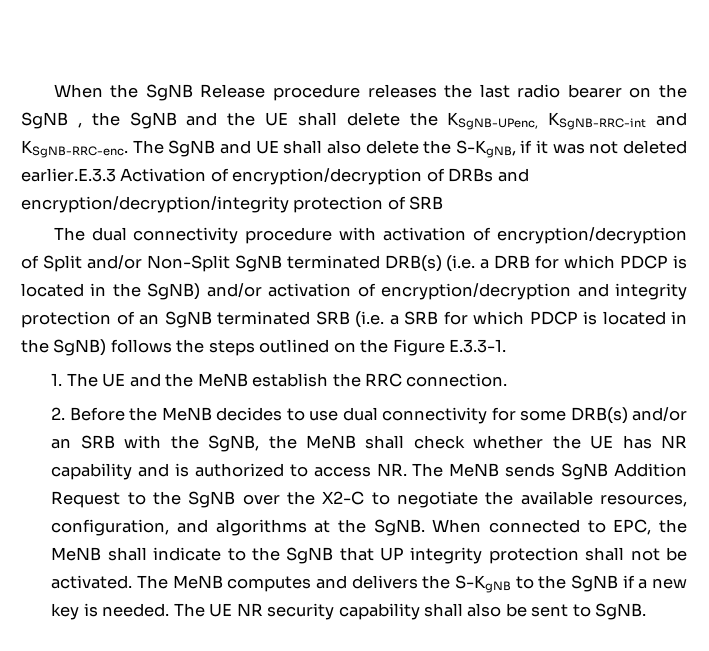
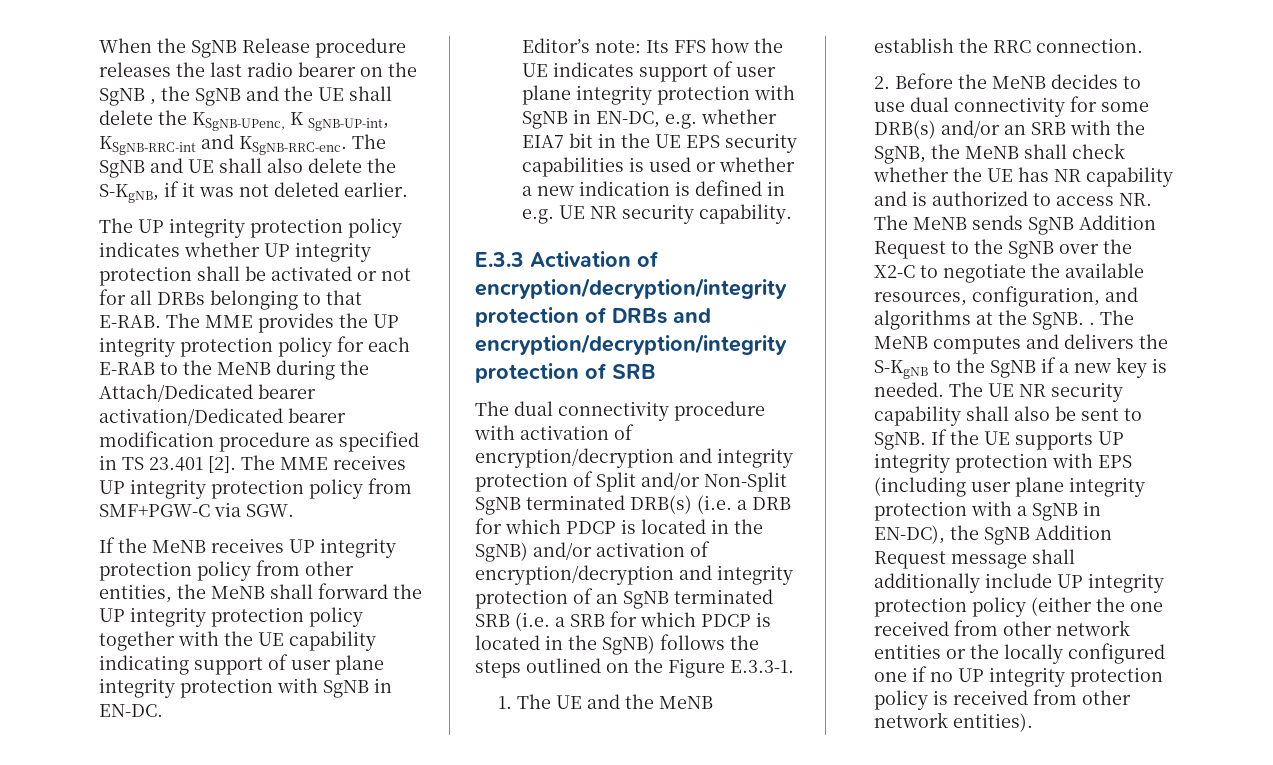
- When the SgNB Release procedure releases the last radio bearer on the SgNB , the SgNB and the UE shall delete the KSgNB-UPenc, KSgNB-RRC-int and KSgNB-RRC-enc.
+ When the SgNB Release procedure releases the last radio bearer on the SgNB , the SgNB and the UE shall delete the KSgNB-UPenc, K SgNB-UP-int, KSgNB-RRC-int and KSgNB-RRC-enc.
- The SgNB and UE shall also delete the S-KgNB, if it was not deleted earlier.E.3.3 Activation of encryption/decryption of DRBs and encryption/decryption/integrity protection of SRB
+ The SgNB and UE shall also delete the S-KgNB, if it was not deleted earlier.
+ The UP integrity protection policy indicates whether UP integrity protection shall be activated or not for all DRBs belonging to that E-RAB. The MME provides the UP integrity protection policy for each E-RAB to the MeNB during the Attach/Dedicated bearer activation/Dedicated bearer modification procedure as specified in TS 23.401 [2]. The MME receives UP integrity protection policy from SMF+PGW-C via SGW.
+ If the MeNB receives UP integrity protection policy from other entities, the MeNB shall forward the UP integrity protection policy together with the UE capability indicating support of user plane integrity protection with SgNB in EN-DC.
+ Editor’s note: Its FFS how the UE indicates support of user plane integrity protection with SgNB in EN-DC, e.g. whether EIA7 bit in the UE EPS security capabilities is used or whether a new indication is defined in e.g. UE NR security capability.
+ E.3.3 Activation of encryption/decryption/integrity protection of DRBs and encryption/decryption/integrity protection of SRB
- The dual connectivity procedure with activation of encryption/decryption of Split and/or Non-Split SgNB terminated DRB(s) (i.e. a DRB for which PDCP is located in the SgNB) and/or activation of encryption/decryption and integrity protection of an SgNB terminated SRB (i.e. a SRB for which PDCP is located in the SgNB) follows the steps outlined on the Figure E.3.3-1.
+ The dual connectivity procedure with activation of encryption/decryption and integrity protection of Split and/or Non-Split SgNB terminated DRB(s) (i.e. a DRB for which PDCP is located in the SgNB) and/or activation of encryption/decryption and integrity protection of an SgNB terminated SRB (i.e. a SRB for which PDCP is located in the SgNB) follows the steps outlined on the Figure E.3.3-1.
- 2. Before the MeNB decides to use dual connectivity for some DRB(s) and/or an SRB with the SgNB, the MeNB shall check whether the UE has NR capability and is authorized to access NR. The MeNB sends SgNB Addition Request to the SgNB over the X2-C to negotiate the available resources, configuration, and algorithms at the SgNB. When connected to EPC, the MeNB shall indicate to the SgNB that UP integrity protection shall not be activated.
+ 2. Before the MeNB decides to use dual connectivity for some DRB(s) and/or an SRB with the SgNB, the MeNB shall check whether the UE has NR capability and is authorized to access NR. The MeNB sends SgNB Addition Request to the SgNB over the X2-C to negotiate the available resources, configuration, and algorithms at the SgNB. .
+ If the UE supports UP integrity protection with EPS (including user plane integrity protection with a SgNB in EN-DC), the SgNB Addition Request message shall additionally include UP integrity protection policy (either the one received from other network entities or the locally configured one if no UP integrity protection policy is received from other network entities).

